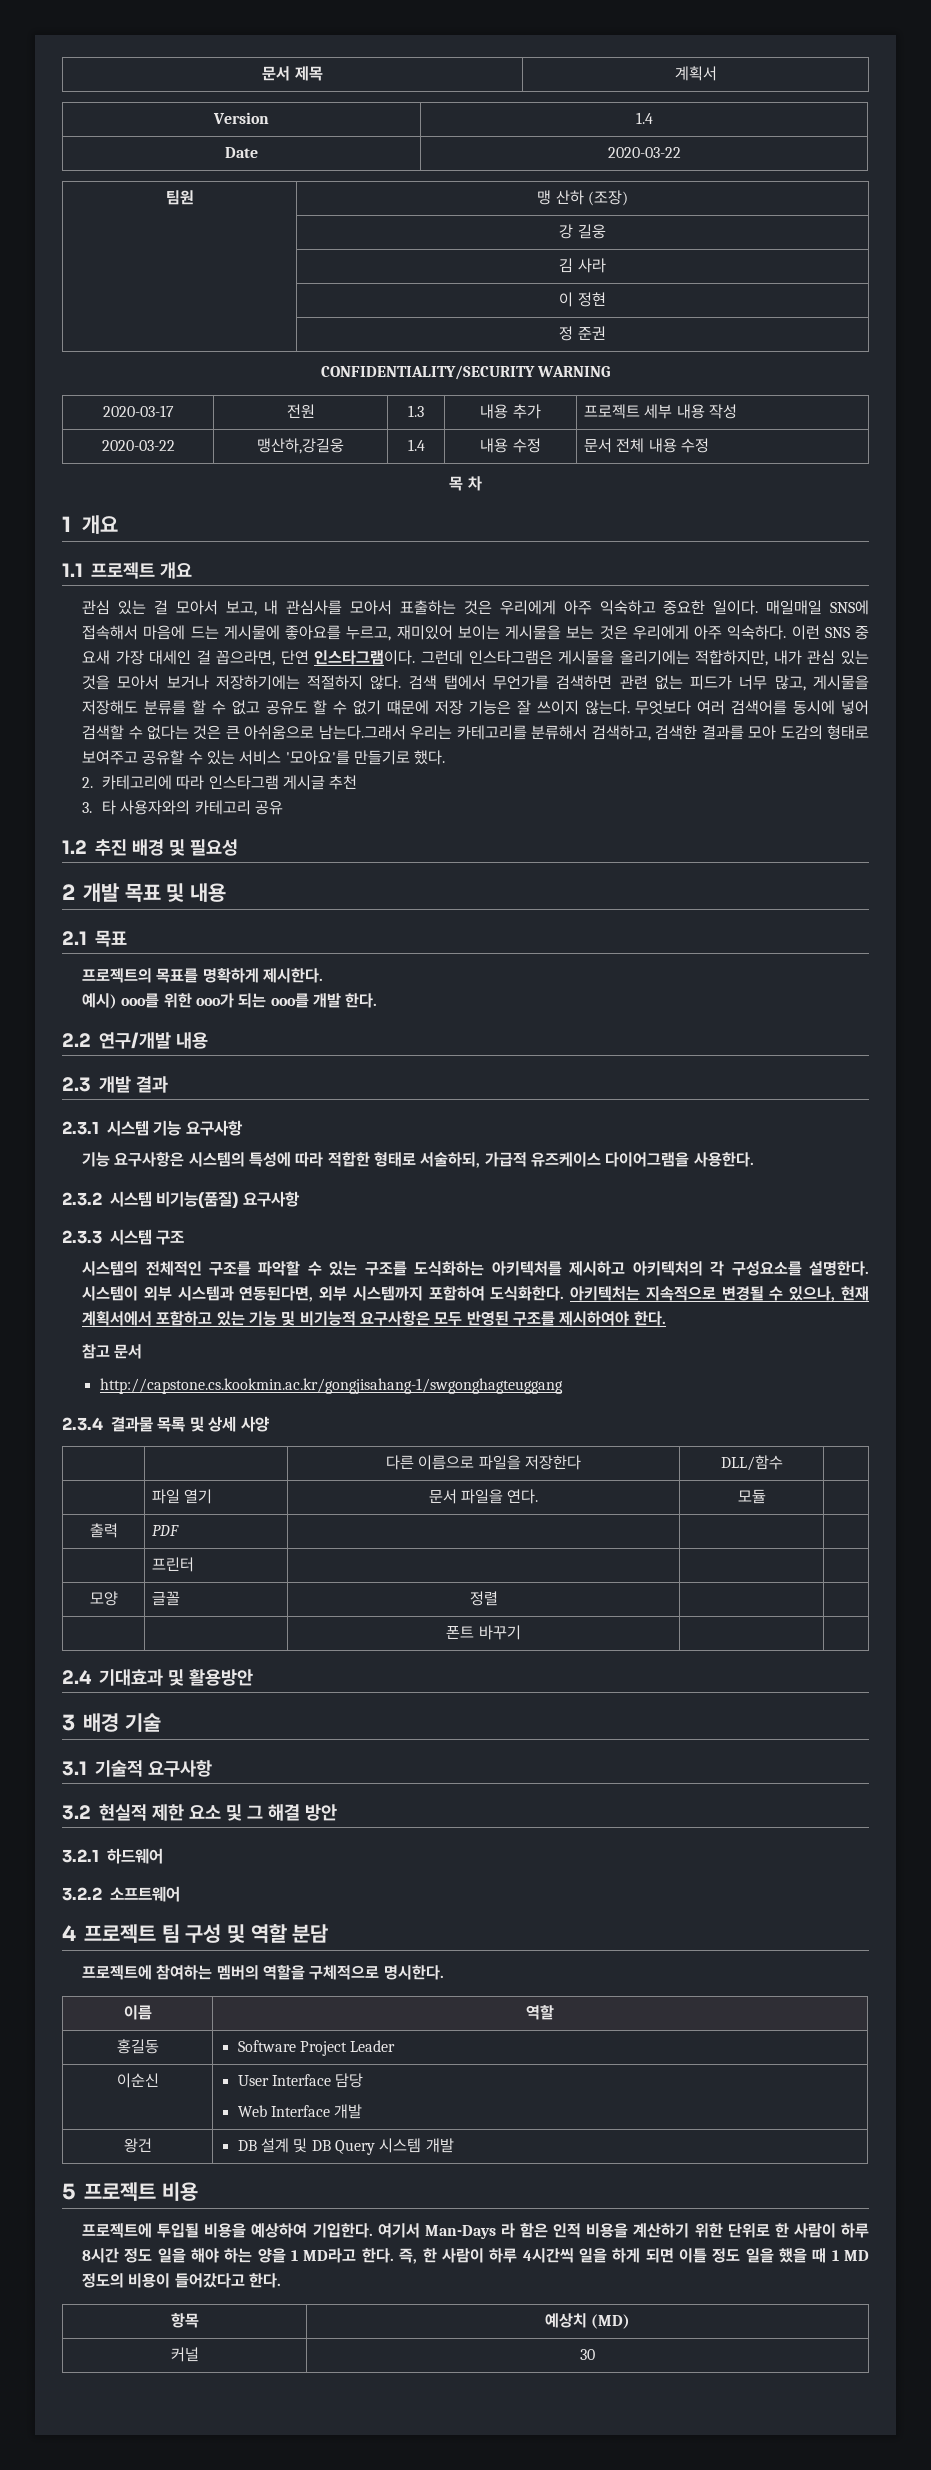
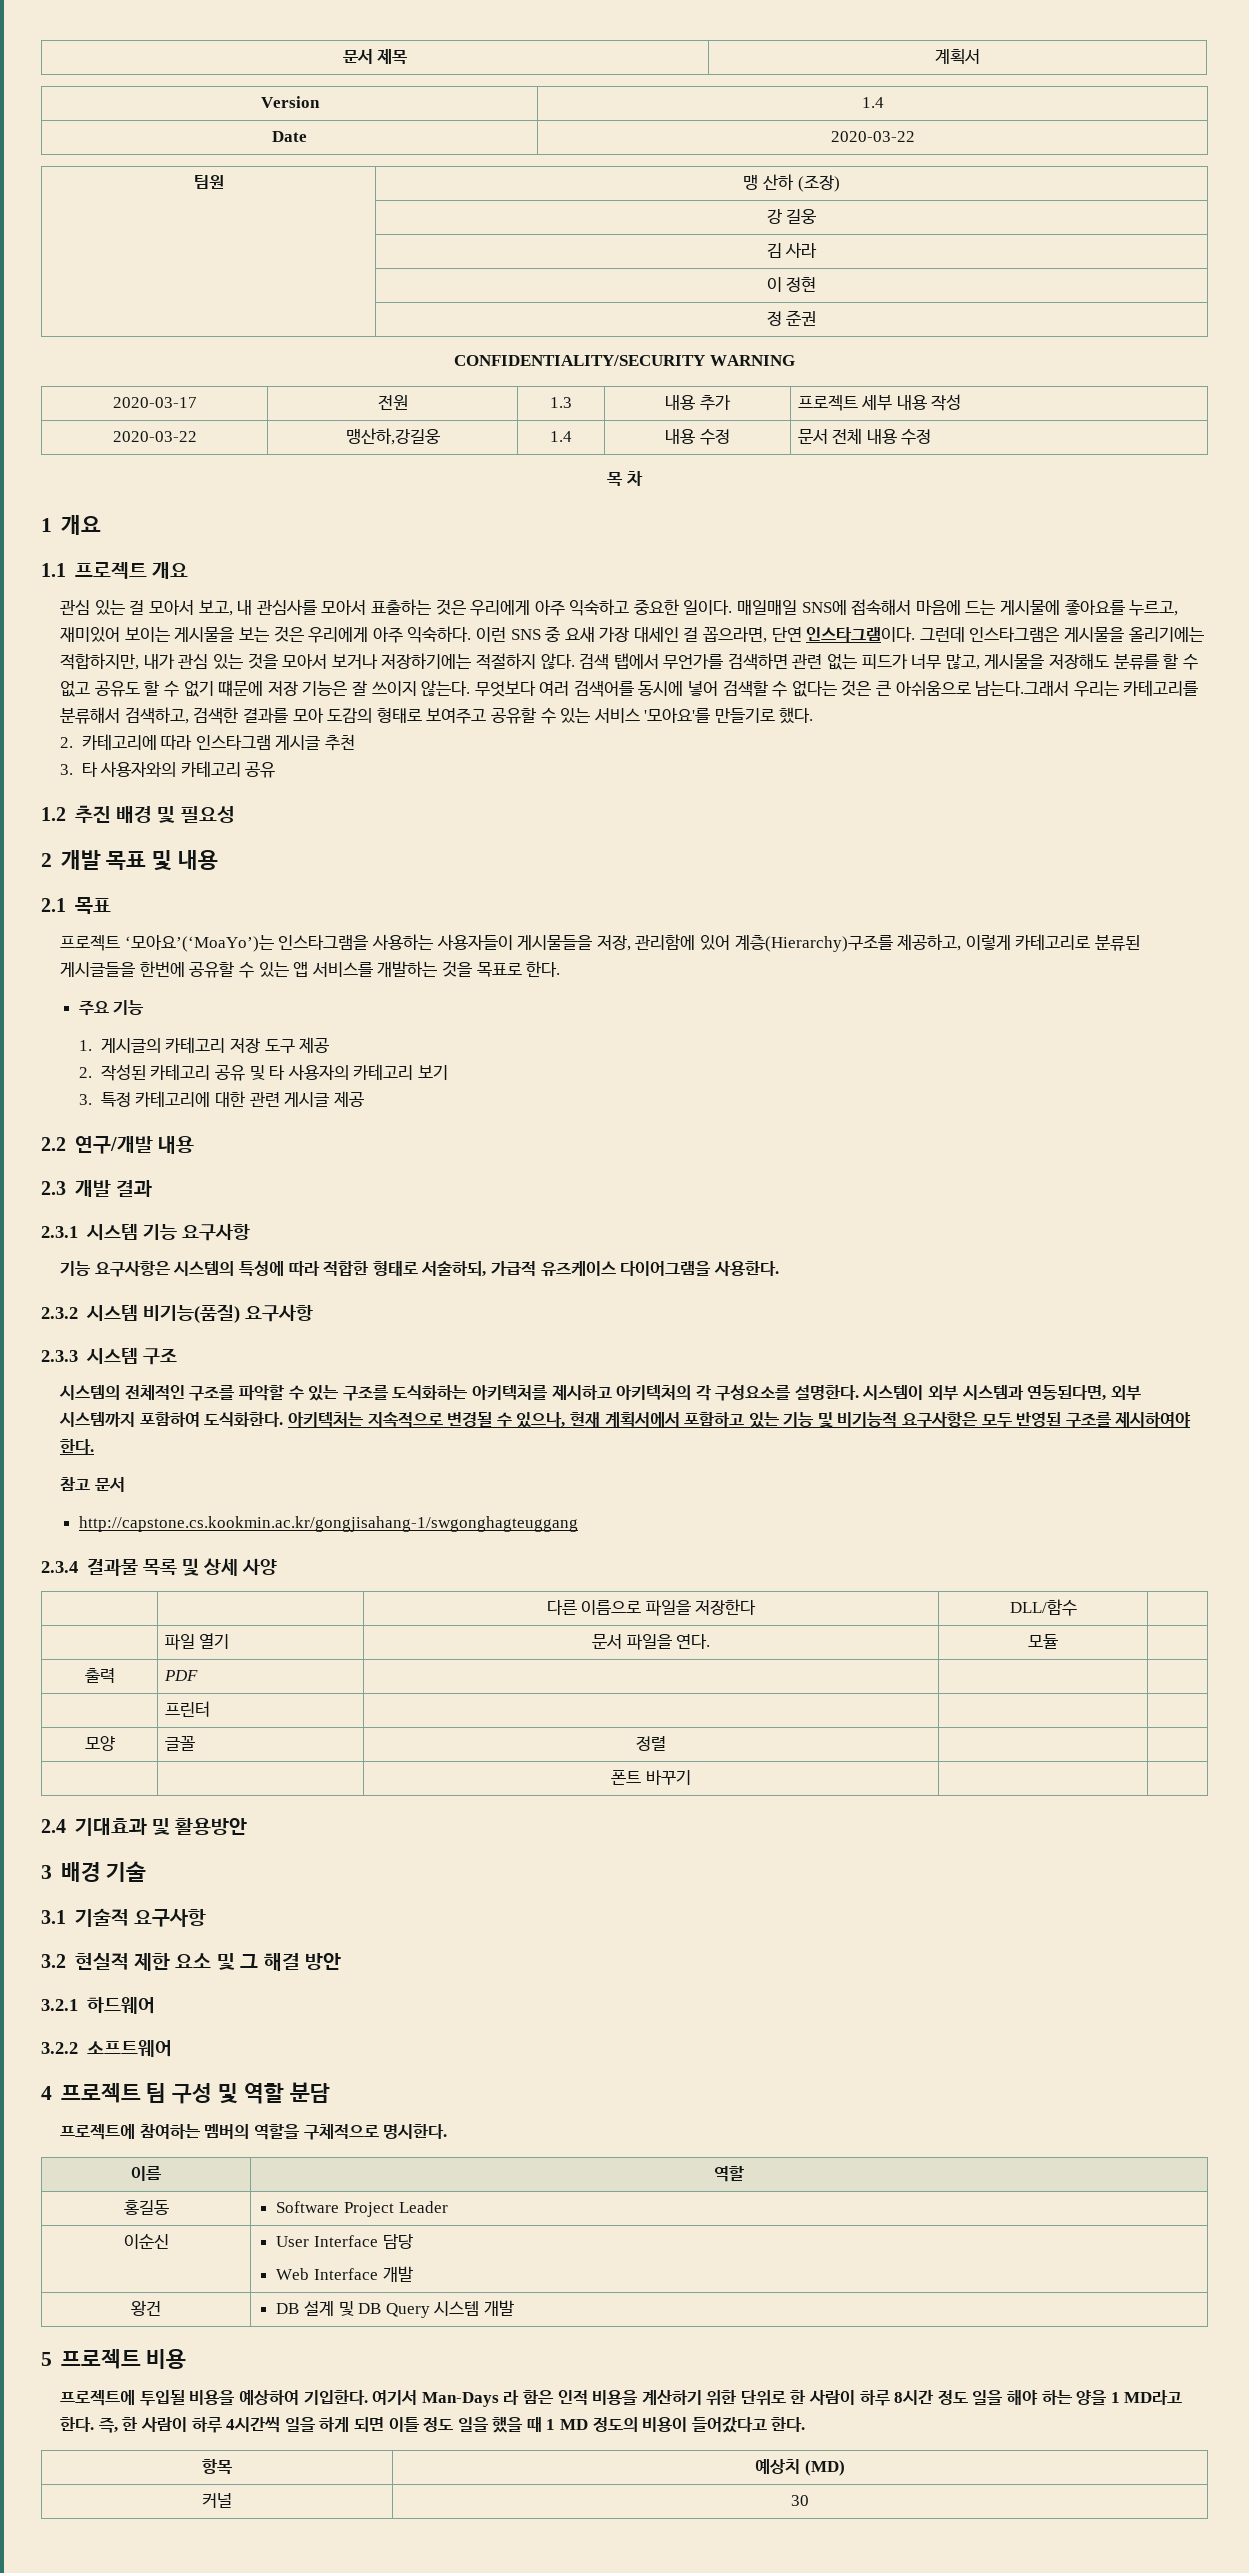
- 프로젝트의 목표를 명확하게 제시한다.
- 예시) ooo를 위한 ooo가 되는 ooo를 개발 한다.
+ 프로젝트 ‘모아요’(‘MoaYo’)는 인스타그램을 사용하는 사용자들이 게시물들을 저장, 관리함에 있어 계층(Hierarchy)구조를 제공하고, 이렇게 카테고리로 분류된 게시글들을 한번에 공유할 수 있는 앱 서비스를 개발하는 것을 목표로 한다.
+ 주요 기능
+ 1. 게시글의 카테고리 저장 도구 제공
+ 2. 작성된 카테고리 공유 및 타 사용자의 카테고리 보기
+ 3. 특정 카테고리에 대한 관련 게시글 제공

